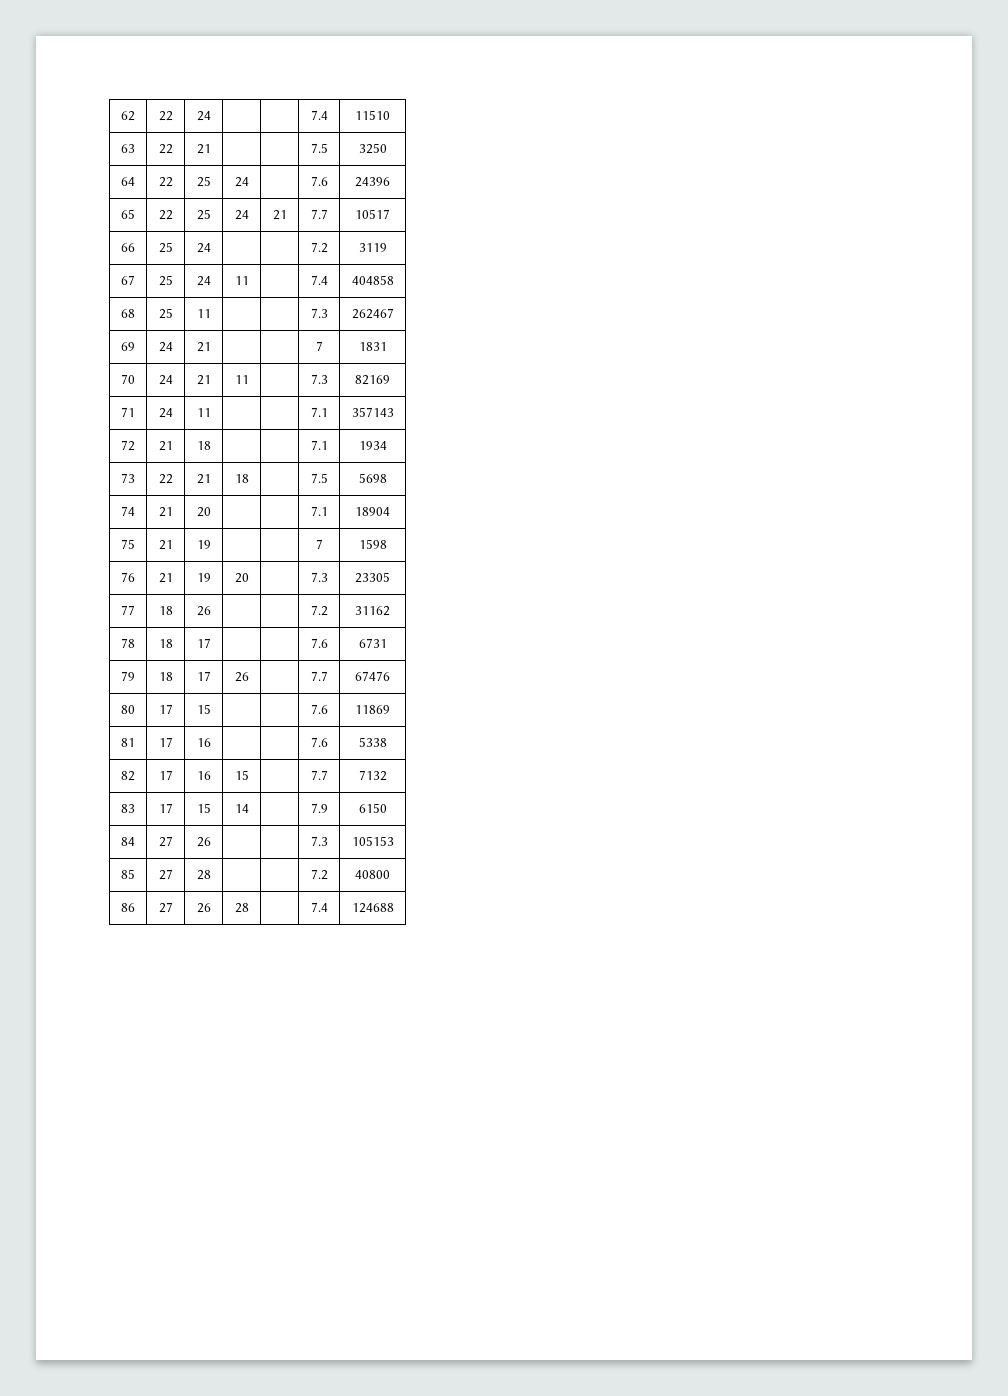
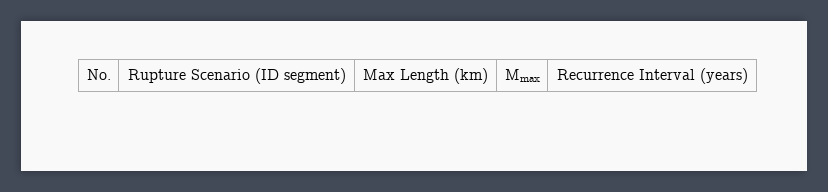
- 62 | 22 | 24 | | | 7.4 | 11510
- 63 | 22 | 21 | | | 7.5 | 3250
- 64 | 22 | 25 | 24 | | 7.6 | 24396
- 65 | 22 | 25 | 24 | 21 | 7.7 | 10517
- 66 | 25 | 24 | | | 7.2 | 3119
- 67 | 25 | 24 | 11 | | 7.4 | 404858
- 68 | 25 | 11 | | | 7.3 | 262467
- 69 | 24 | 21 | | | 7 | 1831
- 70 | 24 | 21 | 11 | | 7.3 | 82169
- 71 | 24 | 11 | | | 7.1 | 357143
- 72 | 21 | 18 | | | 7.1 | 1934
- 73 | 22 | 21 | 18 | | 7.5 | 5698
- 74 | 21 | 20 | | | 7.1 | 18904
- 75 | 21 | 19 | | | 7 | 1598
- 76 | 21 | 19 | 20 | | 7.3 | 23305
- 77 | 18 | 26 | | | 7.2 | 31162
- 78 | 18 | 17 | | | 7.6 | 6731
- 79 | 18 | 17 | 26 | | 7.7 | 67476
- 80 | 17 | 15 | | | 7.6 | 11869
- 81 | 17 | 16 | | | 7.6 | 5338
- 82 | 17 | 16 | 15 | | 7.7 | 7132
- 83 | 17 | 15 | 14 | | 7.9 | 6150
- 84 | 27 | 26 | | | 7.3 | 105153
- 85 | 27 | 28 | | | 7.2 | 40800
- 86 | 27 | 26 | 28 | | 7.4 | 124688
+ No. | Rupture Scenario (ID segment) | Max Length (km) | Mmax | Recurrence Interval (years)

